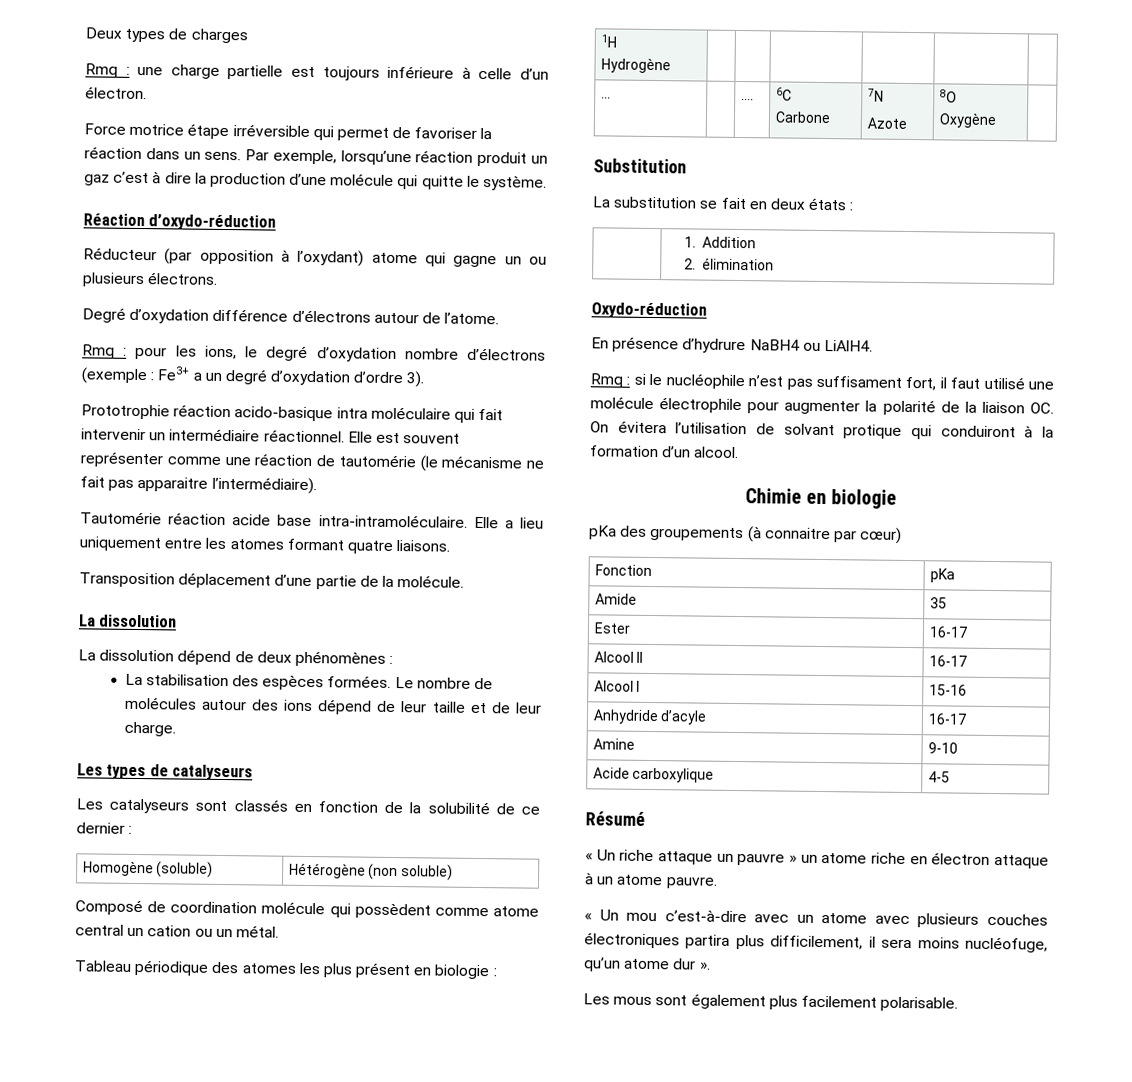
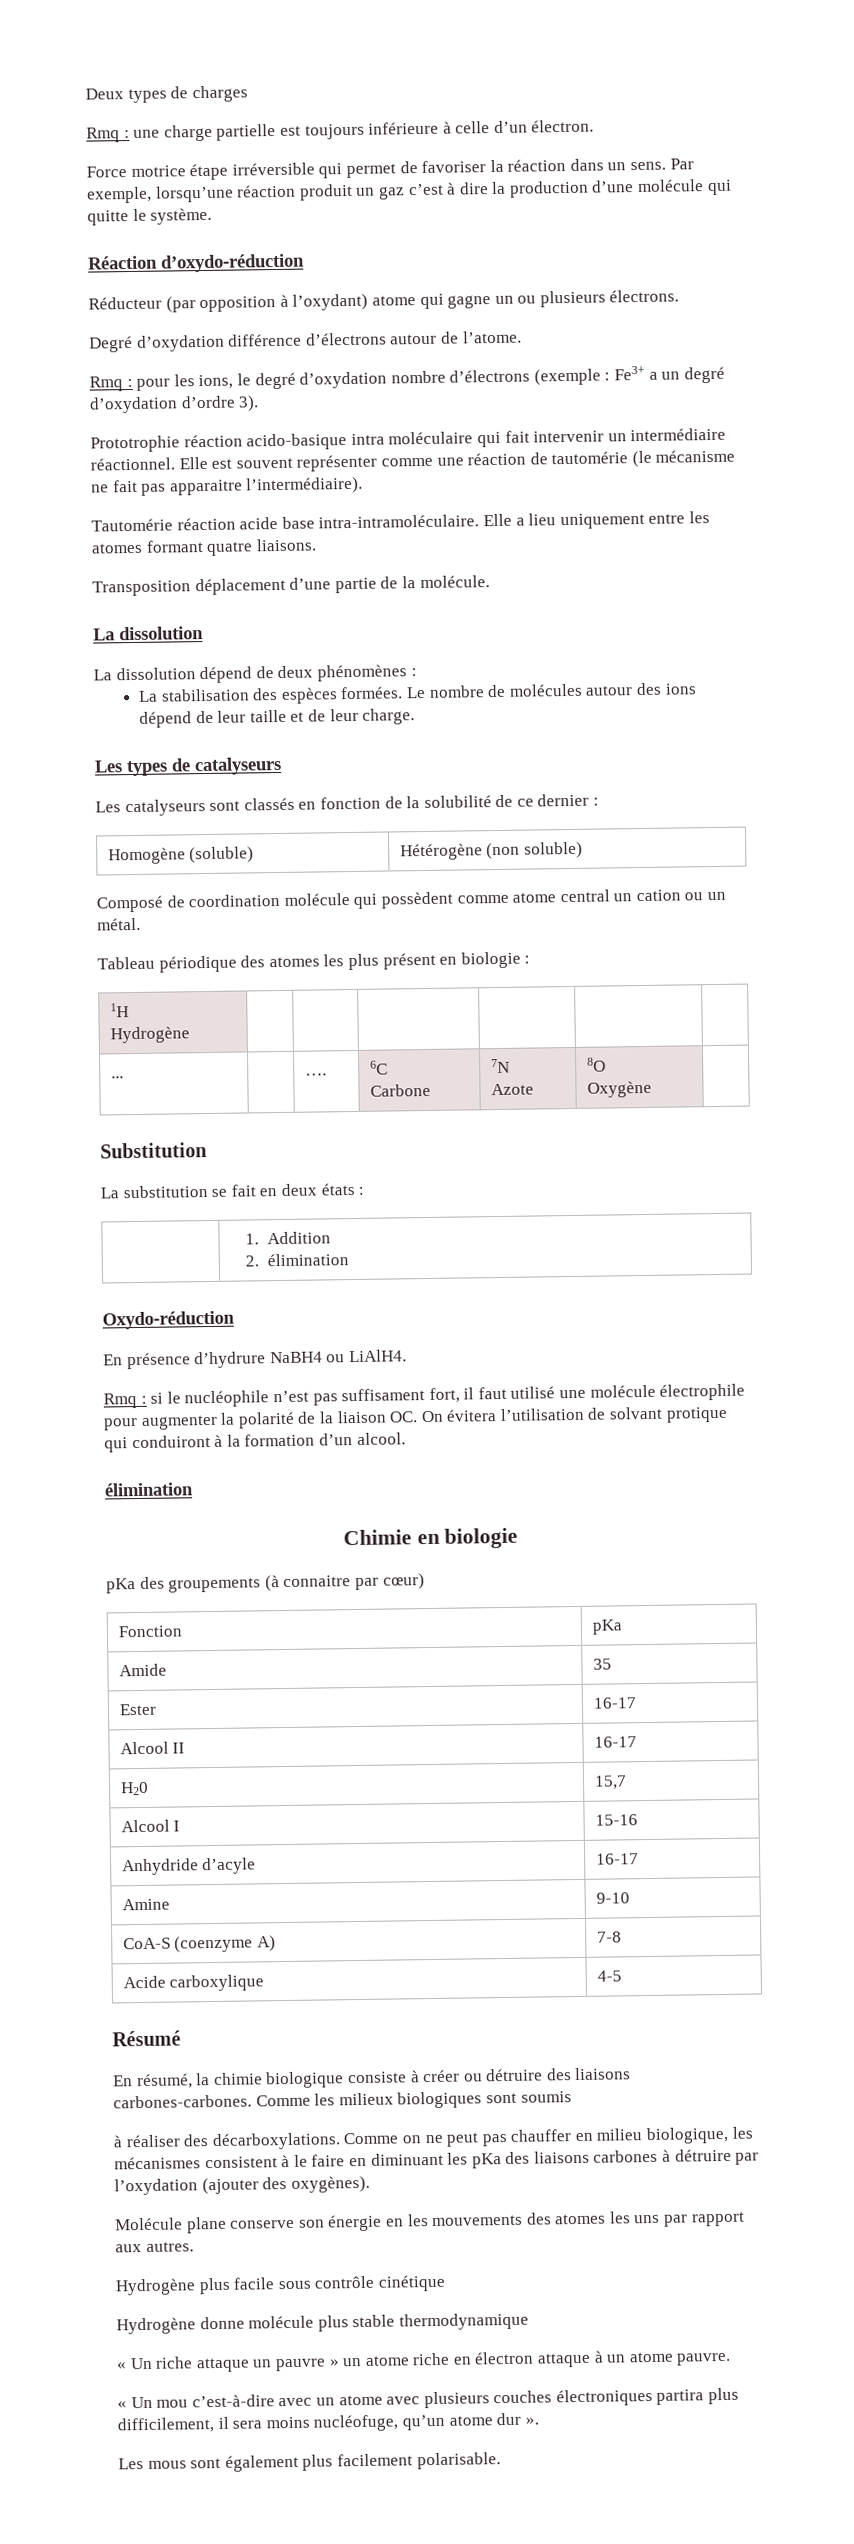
  Rmq : si le nucléophile n’est pas suffisament fort, il faut utilisé une molécule électrophile pour augmenter la polarité de la liaison OC. On évitera l’utilisation de solvant protique qui conduiront à la formation d’un alcool.
+ élimination
+ H20 | 15,7
+ CoA-S (coenzyme A) | 7-8
+ En résumé, la chimie biologique consiste à créer ou détruire des liaisons carbones-carbones. Comme les milieux biologiques sont soumis
+ à réaliser des décarboxylations. Comme on ne peut pas chauffer en milieu biologique, les mécanismes consistent à le faire en diminuant les pKa des liaisons carbones à détruire par l’oxydation (ajouter des oxygènes).
+ Molécule plane conserve son énergie en les mouvements des atomes les uns par rapport aux autres.
+ Hydrogène plus facile sous contrôle cinétique
+ Hydrogène donne molécule plus stable thermodynamique

